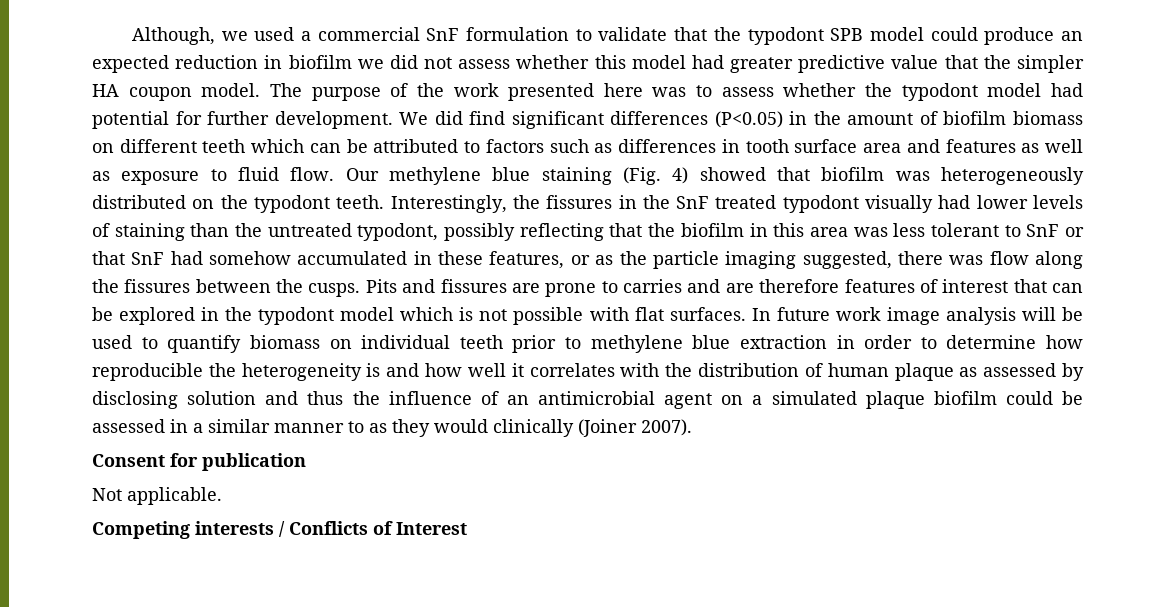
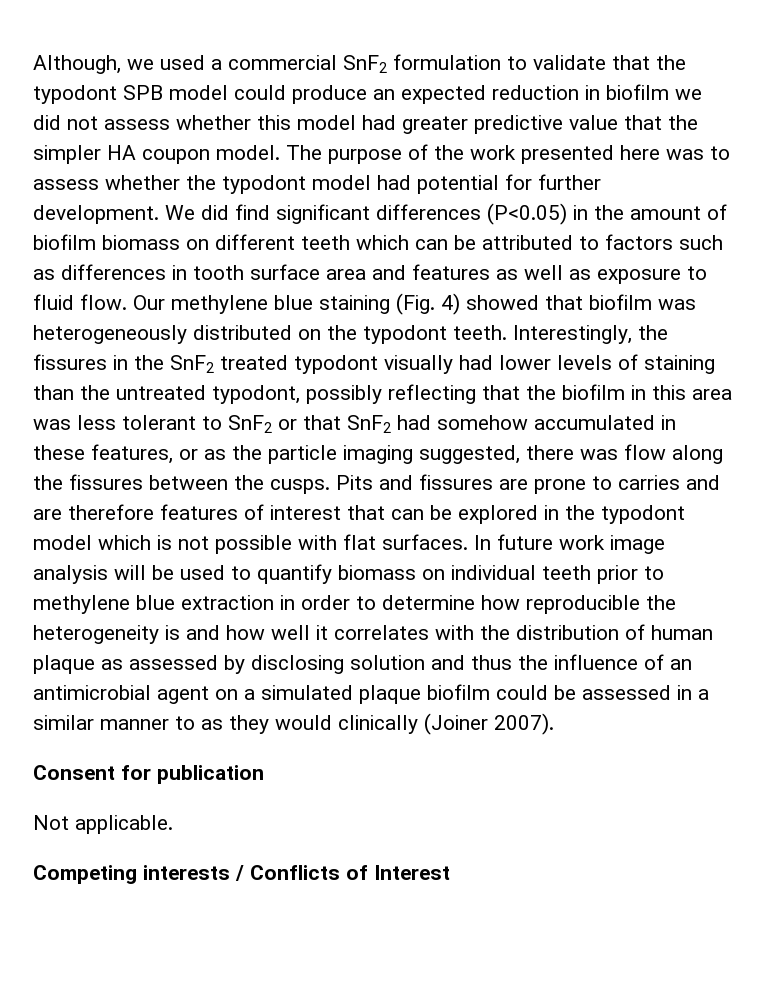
- Although, we used a commercial SnF formulation to validate that the typodont SPB model could produce an expected reduction in biofilm we did not assess whether this model had greater predictive value that the simpler HA coupon model.
+ Although, we used a commercial SnF2 formulation to validate that the typodont SPB model could produce an expected reduction in biofilm we did not assess whether this model had greater predictive value that the simpler HA coupon model.
- Interestingly, the fissures in the SnF treated typodont visually had lower levels of staining than the untreated typodont, possibly reflecting that the biofilm in this area was less tolerant to SnF or that SnF had somehow accumulated in these features, or as the particle imaging suggested, there was flow along the fissures between the cusps.
+ Interestingly, the fissures in the SnF2 treated typodont visually had lower levels of staining than the untreated typodont, possibly reflecting that the biofilm in this area was less tolerant to SnF2 or that SnF2 had somehow accumulated in these features, or as the particle imaging suggested, there was flow along the fissures between the cusps.

